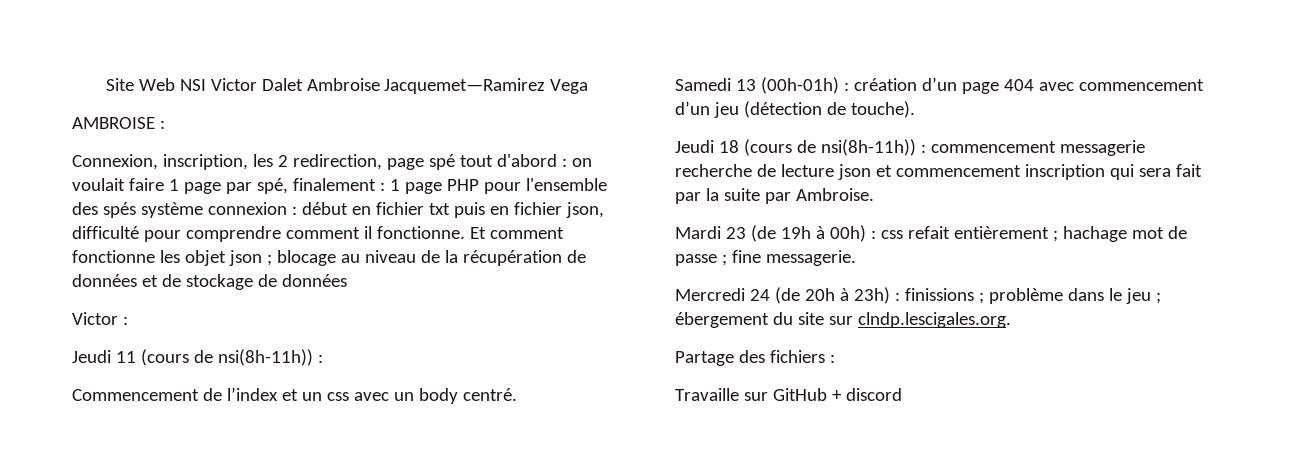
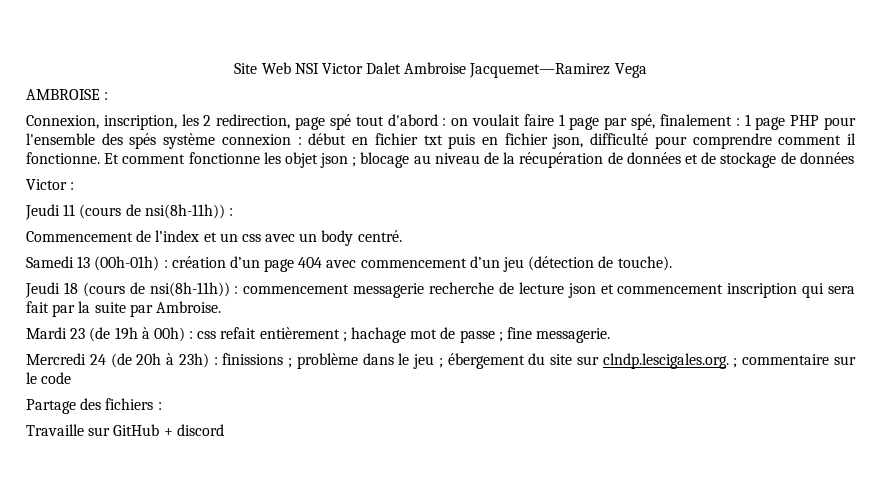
- Mercredi 24 (de 20h à 23h) : finissions ; problème dans le jeu ; ébergement du site sur clndp.lescigales.org.
+ Mercredi 24 (de 20h à 23h) : finissions ; problème dans le jeu ; ébergement du site sur clndp.lescigales.org. ; commentaire sur le code

